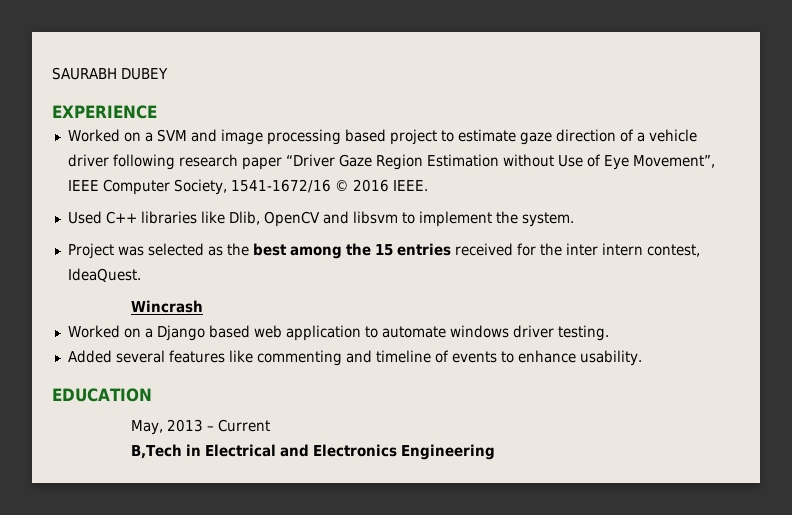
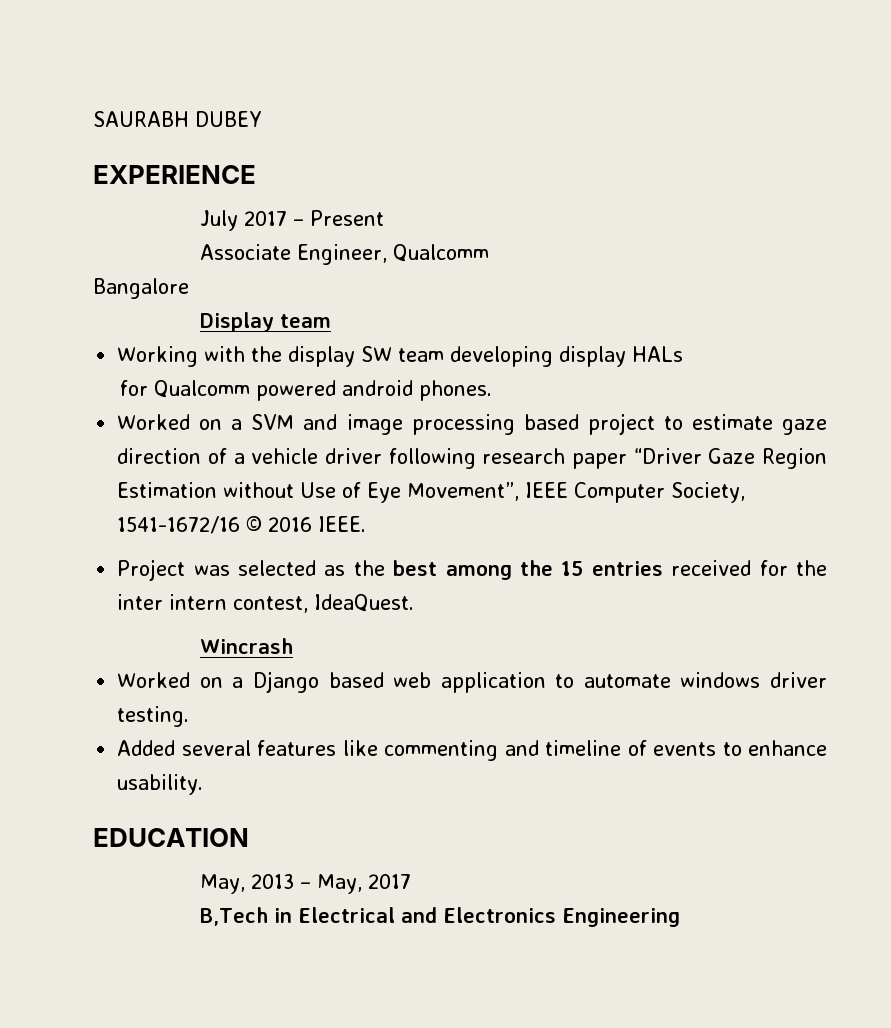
+ July 2017 – Present
+ Associate Engineer, Qualcomm
+ Bangalore
+ Display team
+ Working with the display SW team developing display HALs
+ for Qualcomm powered android phones.
- Used C++ libraries like Dlib, OpenCV and libsvm to implement the system.
- May, 2013 – Current
+ May, 2013 – May, 2017

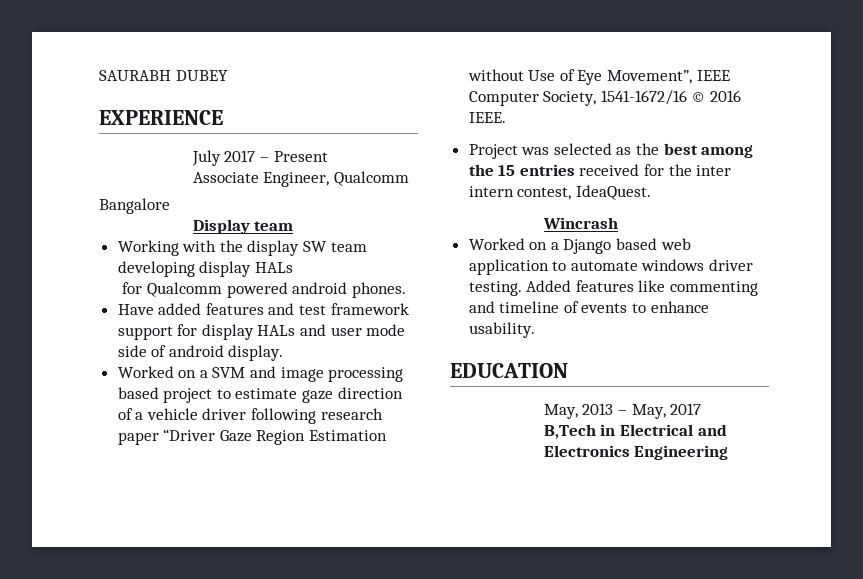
+ Have added features and test framework support for display HALs and user mode side of android display.
- Worked on a Django based web application to automate windows driver testing.
- Added several features like commenting and timeline of events to enhance usability.
+ Worked on a Django based web application to automate windows driver testing. Added features like commenting and timeline of events to enhance usability.

